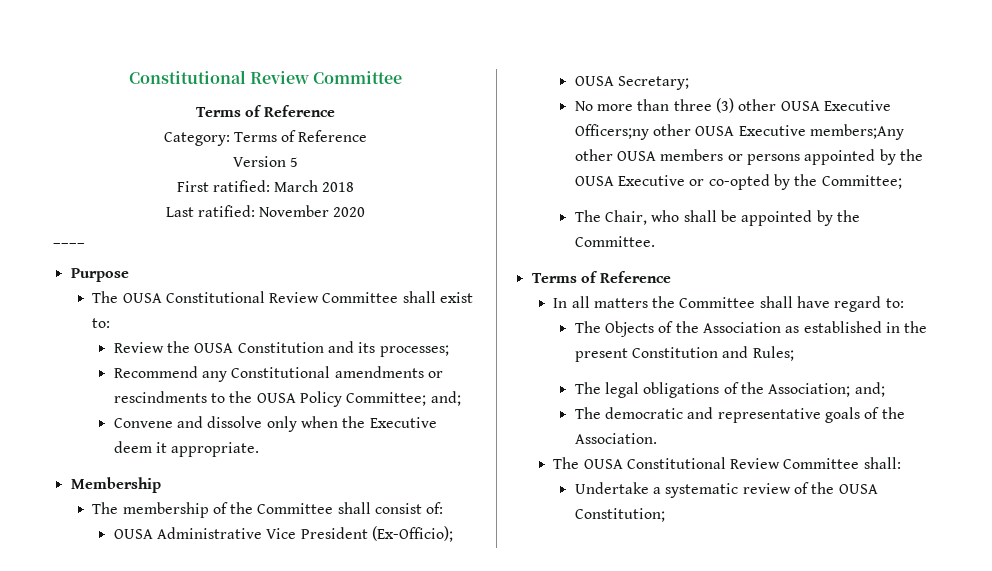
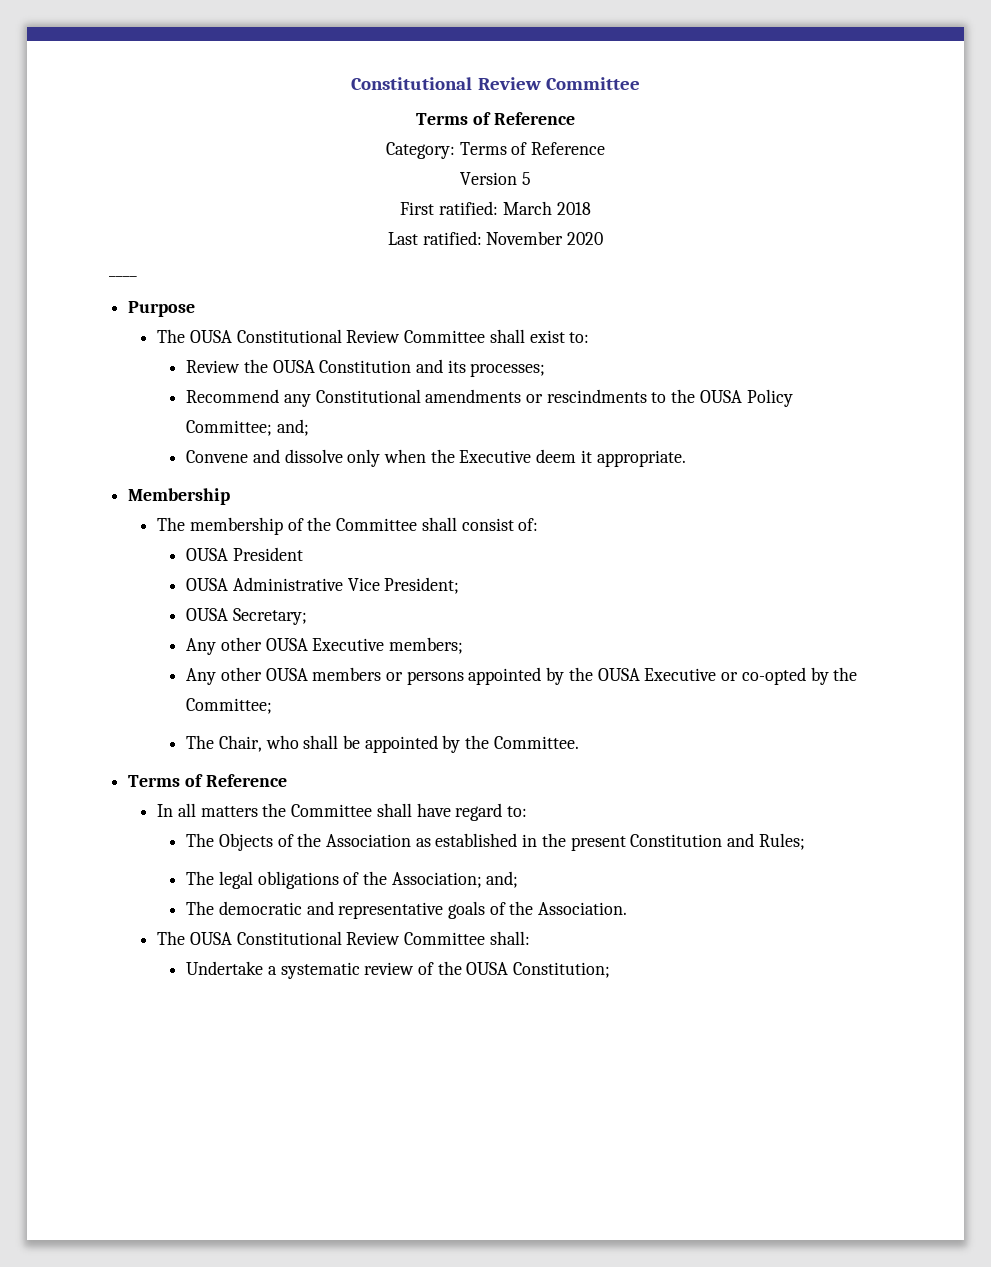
+ OUSA President
- OUSA Administrative Vice President (Ex-Officio);
+ OUSA Administrative Vice President;
- No more than three (3) other OUSA Executive Officers;ny other OUSA Executive members;Any other OUSA members or persons appointed by the OUSA Executive or co-opted by the Committee;
+ Any other OUSA Executive members;
+ Any other OUSA members or persons appointed by the OUSA Executive or co-opted by the Committee;

